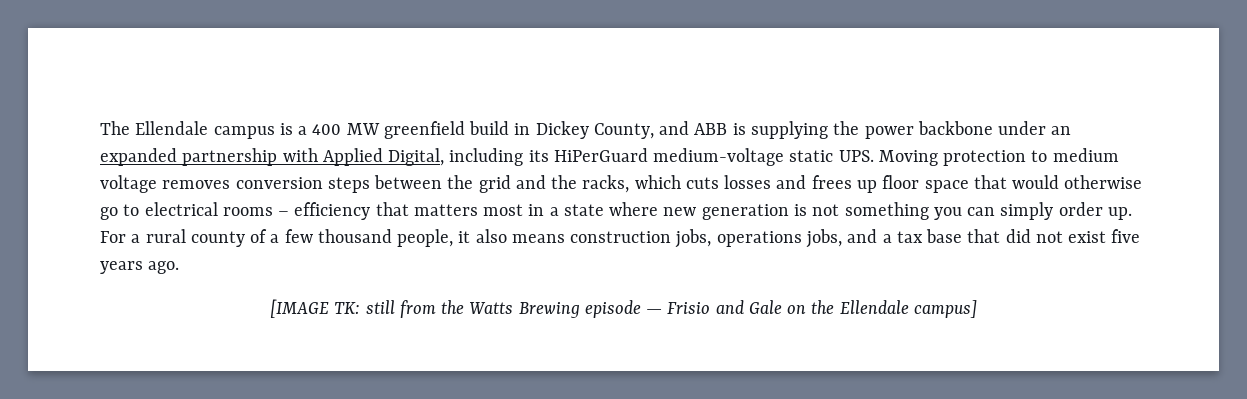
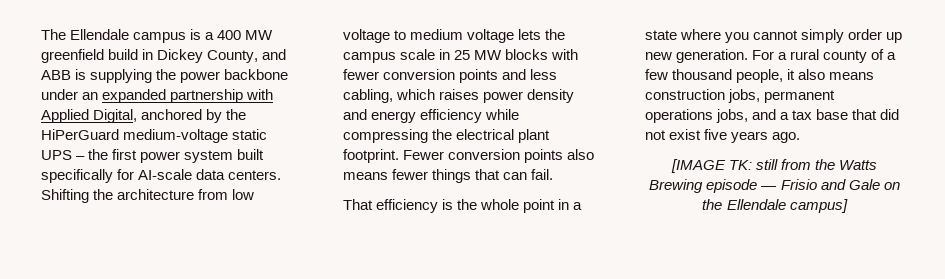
- The Ellendale campus is a 400 MW greenfield build in Dickey County, and ABB is supplying the power backbone under an expanded partnership with Applied Digital, including its HiPerGuard medium-voltage static UPS. Moving protection to medium voltage removes conversion steps between the grid and the racks, which cuts losses and frees up floor space that would otherwise go to electrical rooms – efficiency that matters most in a state where new generation is not something you can simply order up.
+ The Ellendale campus is a 400 MW greenfield build in Dickey County, and ABB is supplying the power backbone under an expanded partnership with Applied Digital, anchored by the HiPerGuard medium-voltage static UPS – the first power system built specifically for AI-scale data centers. Shifting the architecture from low voltage to medium voltage lets the campus scale in 25 MW blocks with fewer conversion points and less cabling, which raises power density and energy efficiency while compressing the electrical plant footprint. Fewer conversion points also means fewer things that can fail.
+ That efficiency is the whole point in a state where you cannot simply order up new generation.
- For a rural county of a few thousand people, it also means construction jobs, operations jobs, and a tax base that did not exist five years ago.
+ For a rural county of a few thousand people, it also means construction jobs, permanent operations jobs, and a tax base that did not exist five years ago.

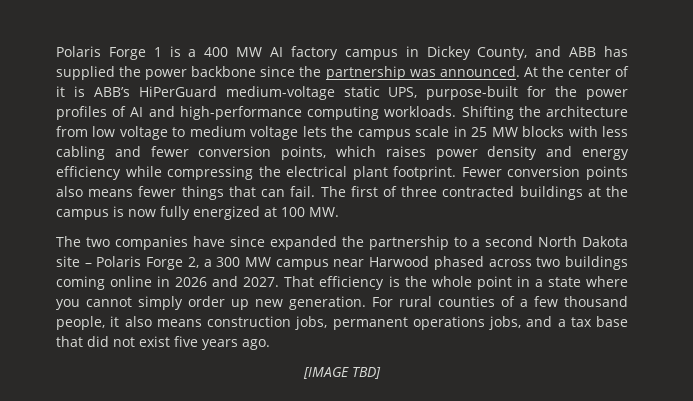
- The Ellendale campus is a 400 MW greenfield build in Dickey County, and ABB is supplying the power backbone under an expanded partnership with Applied Digital, anchored by the HiPerGuard medium-voltage static UPS – the first power system built specifically for AI-scale data centers.
+ Polaris Forge 1 is a 400 MW AI factory campus in Dickey County, and ABB has supplied the power backbone since the partnership was announced. At the center of it is ABB’s HiPerGuard medium-voltage static UPS, purpose-built for the power profiles of AI and high-performance computing workloads.
- Shifting the architecture from low voltage to medium voltage lets the campus scale in 25 MW blocks with fewer conversion points and less cabling, which raises power density and energy efficiency while compressing the electrical plant footprint.
+ Shifting the architecture from low voltage to medium voltage lets the campus scale in 25 MW blocks with less cabling and fewer conversion points, which raises power density and energy efficiency while compressing the electrical plant footprint.
- Fewer conversion points also means fewer things that can fail.
- That efficiency is the whole point in a state where you cannot simply order up new generation.
+ Fewer conversion points also means fewer things that can fail. The first of three contracted buildings at the campus is now fully energized at 100 MW.
+ The two companies have since expanded the partnership to a second North Dakota site – Polaris Forge 2, a 300 MW campus near Harwood phased across two buildings coming online in 2026 and 2027. That efficiency is the whole point in a state where you cannot simply order up new generation.
- For a rural county of a few thousand people, it also means construction jobs, permanent operations jobs, and a tax base that did not exist five years ago.
+ For rural counties of a few thousand people, it also means construction jobs, permanent operations jobs, and a tax base that did not exist five years ago.
- [IMAGE TK: still from the Watts Brewing episode — Frisio and Gale on the Ellendale campus]
+ [IMAGE TBD]

